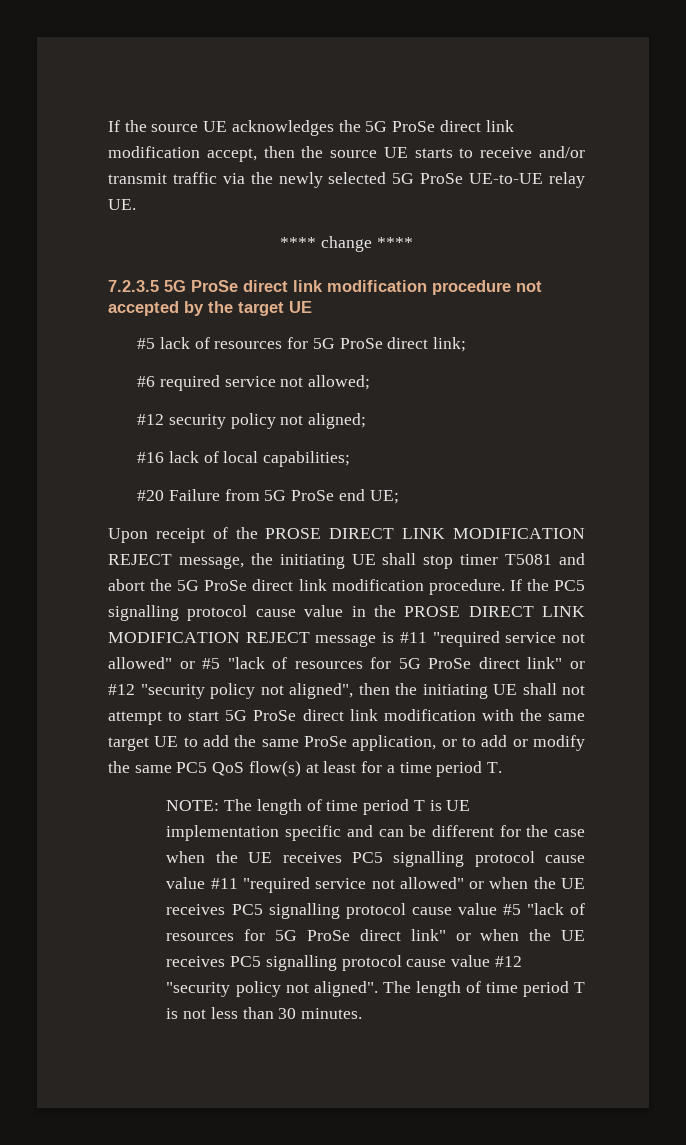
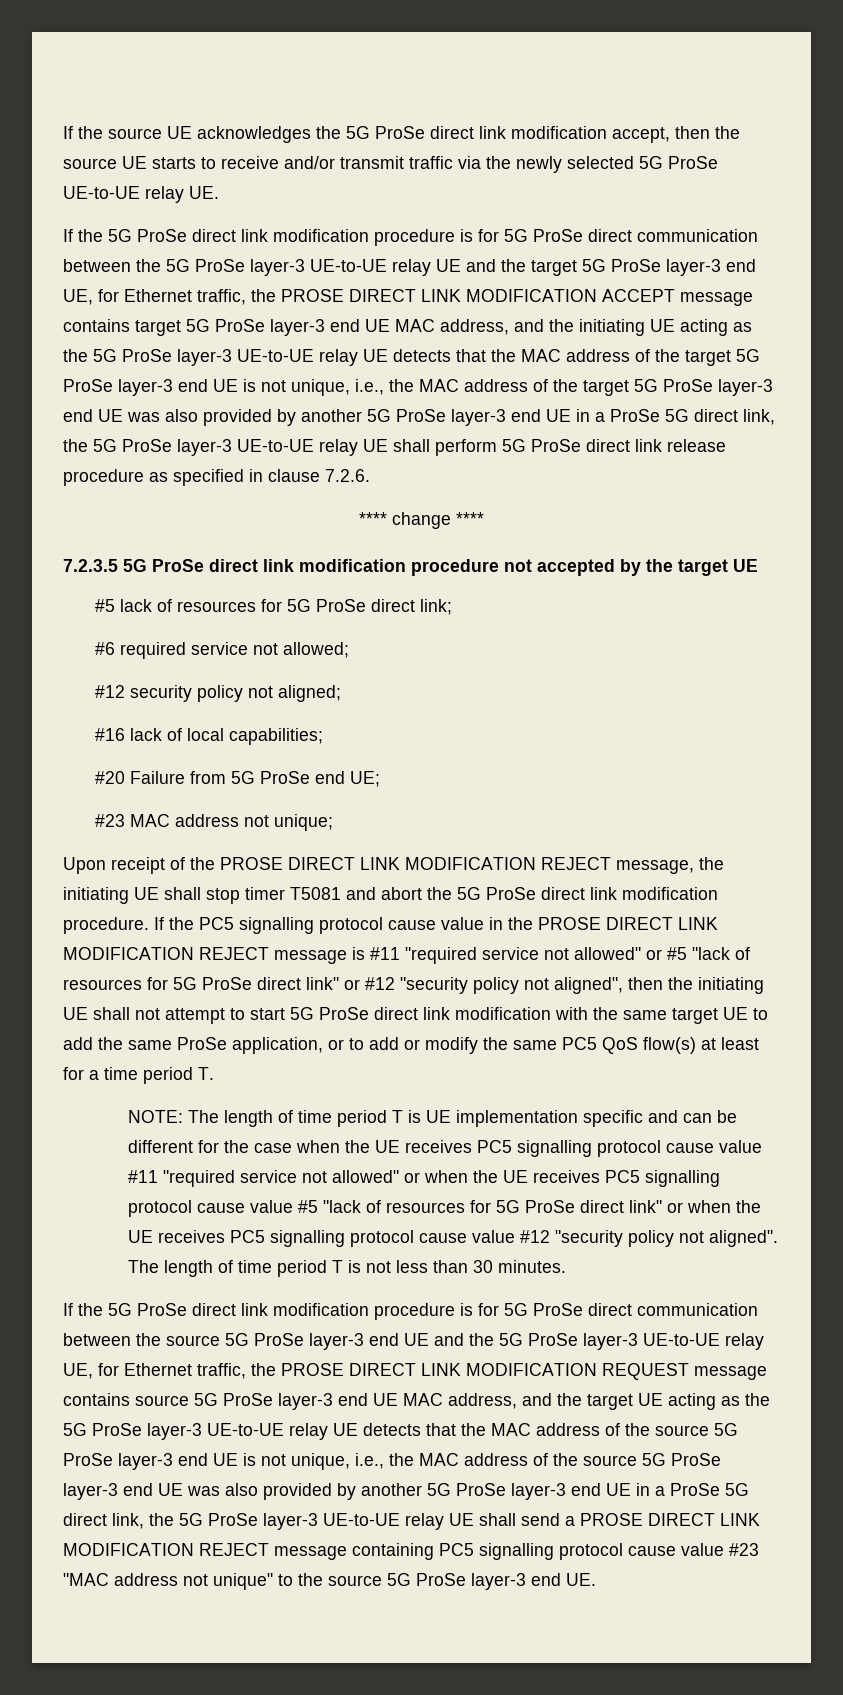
+ If the 5G ProSe direct link modification procedure is for 5G ProSe direct communication between the 5G ProSe layer-3 UE-to-UE relay UE and the target 5G ProSe layer-3 end UE, for Ethernet traffic, the PROSE DIRECT LINK MODIFICATION ACCEPT message contains target 5G ProSe layer-3 end UE MAC address, and the initiating UE acting as the 5G ProSe layer-3 UE-to-UE relay UE detects that the MAC address of the target 5G ProSe layer-3 end UE is not unique, i.e., the MAC address of the target 5G ProSe layer-3 end UE was also provided by another 5G ProSe layer-3 end UE in a ProSe 5G direct link, the 5G ProSe layer-3 UE-to-UE relay UE shall perform 5G ProSe direct link release procedure as specified in clause 7.2.6.
+ #23 MAC address not unique;
+ If the 5G ProSe direct link modification procedure is for 5G ProSe direct communication between the source 5G ProSe layer-3 end UE and the 5G ProSe layer-3 UE-to-UE relay UE, for Ethernet traffic, the PROSE DIRECT LINK MODIFICATION REQUEST message contains source 5G ProSe layer-3 end UE MAC address, and the target UE acting as the 5G ProSe layer-3 UE-to-UE relay UE detects that the MAC address of the source 5G ProSe layer-3 end UE is not unique, i.e., the MAC address of the source 5G ProSe layer-3 end UE was also provided by another 5G ProSe layer-3 end UE in a ProSe 5G direct link, the 5G ProSe layer-3 UE-to-UE relay UE shall send a PROSE DIRECT LINK MODIFICATION REJECT message containing PC5 signalling protocol cause value #23 "MAC address not unique" to the source 5G ProSe layer-3 end UE.

